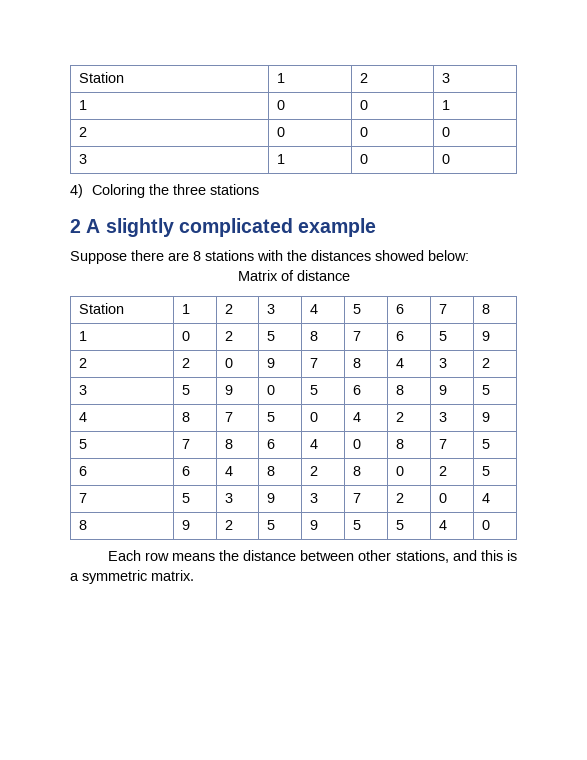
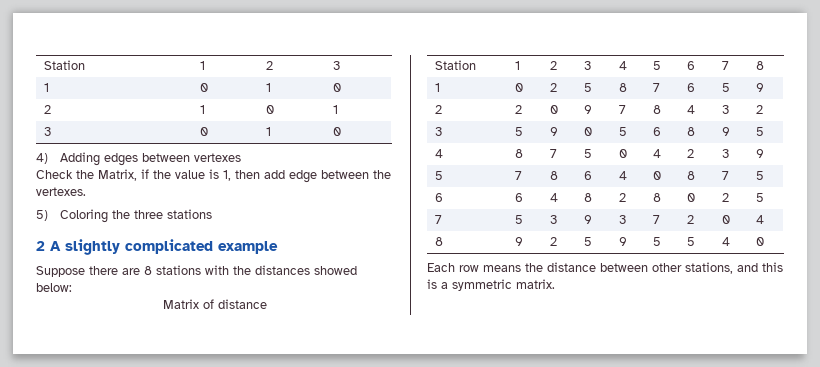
- 1 | 0 | 0 | 1
- 2 | 0 | 0 | 0
- 3 | 1 | 0 | 0
- 4) Coloring the three stations
+ 1 | 0 | 1 | 0
+ 2 | 1 | 0 | 1
+ 3 | 0 | 1 | 0
+ 4) Adding edges between vertexes
+ Check the Matrix, if the value is 1, then add edge between the vertexes.
+ 5) Coloring the three stations

